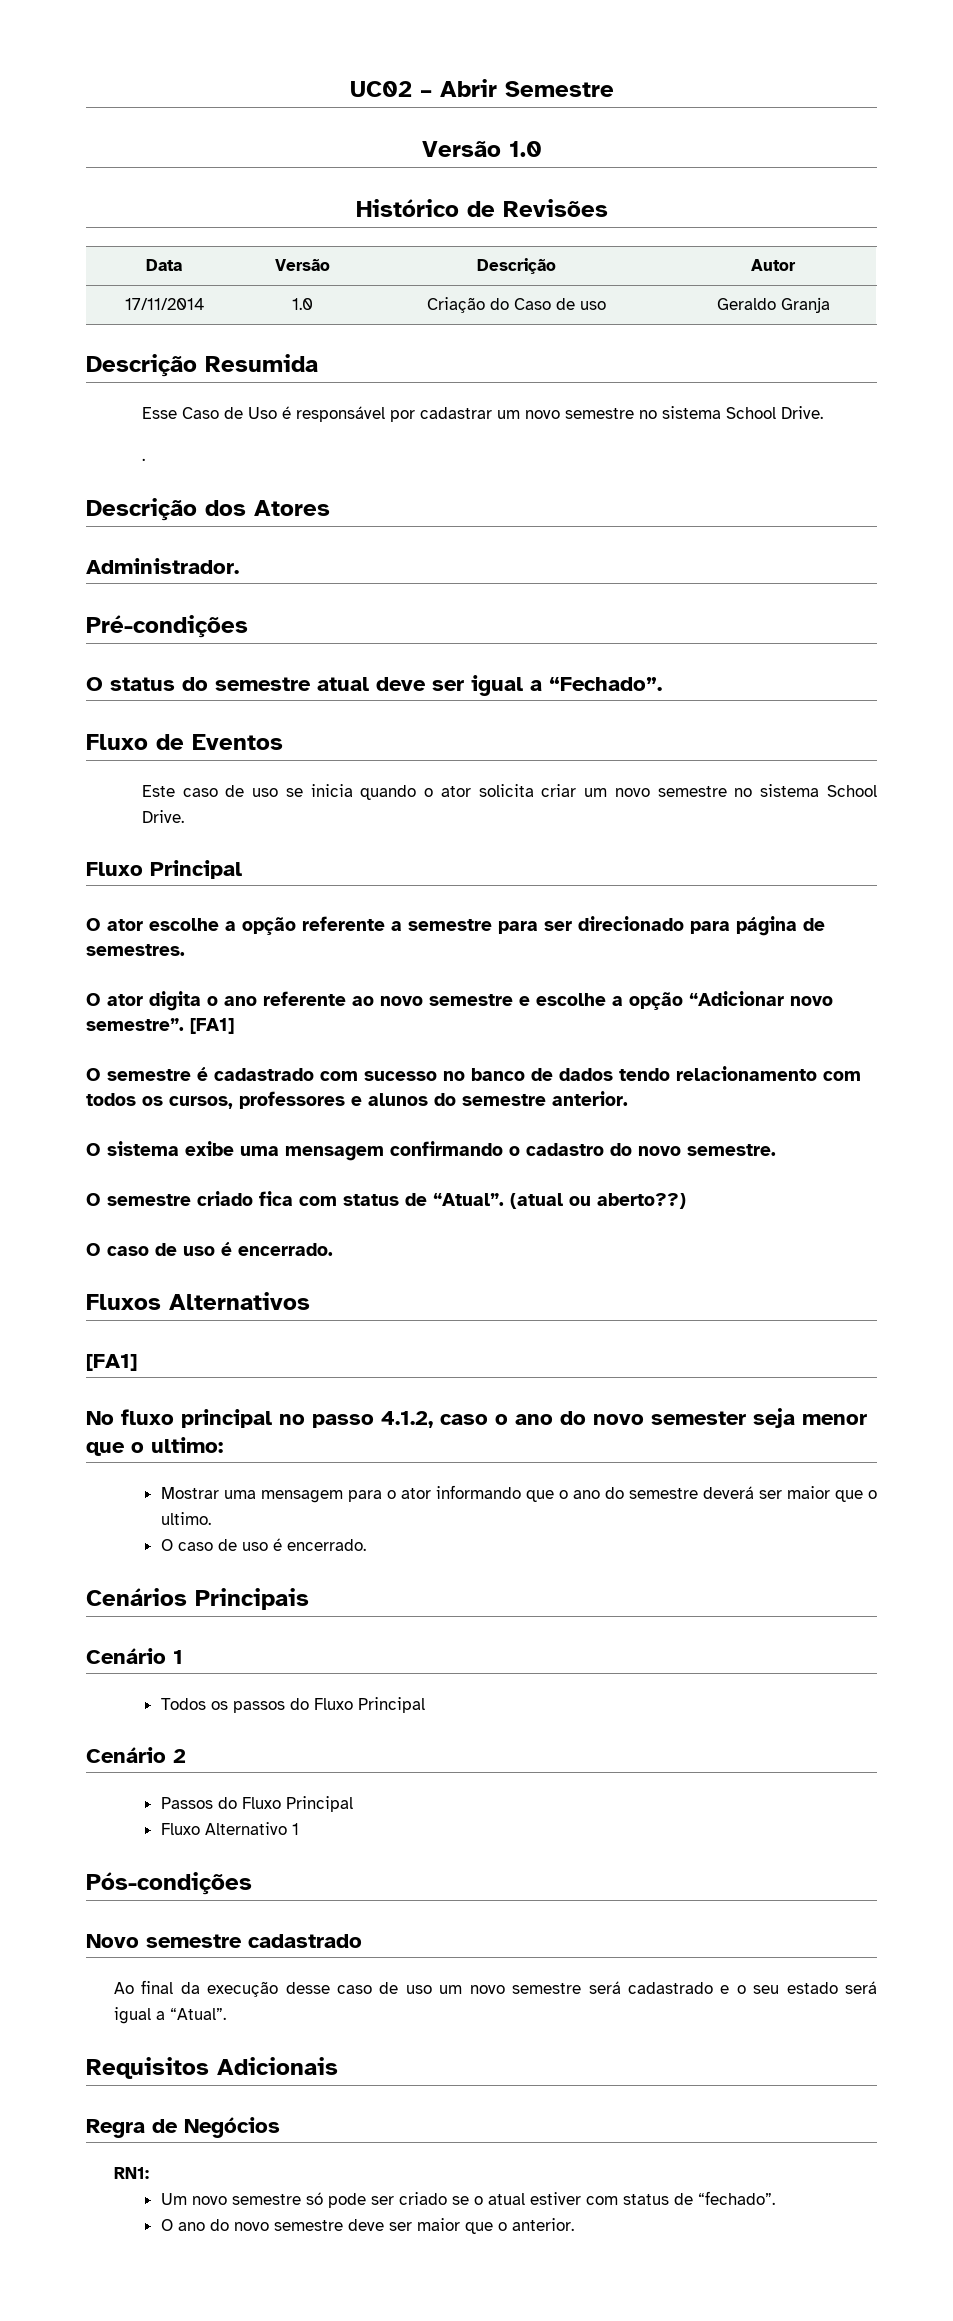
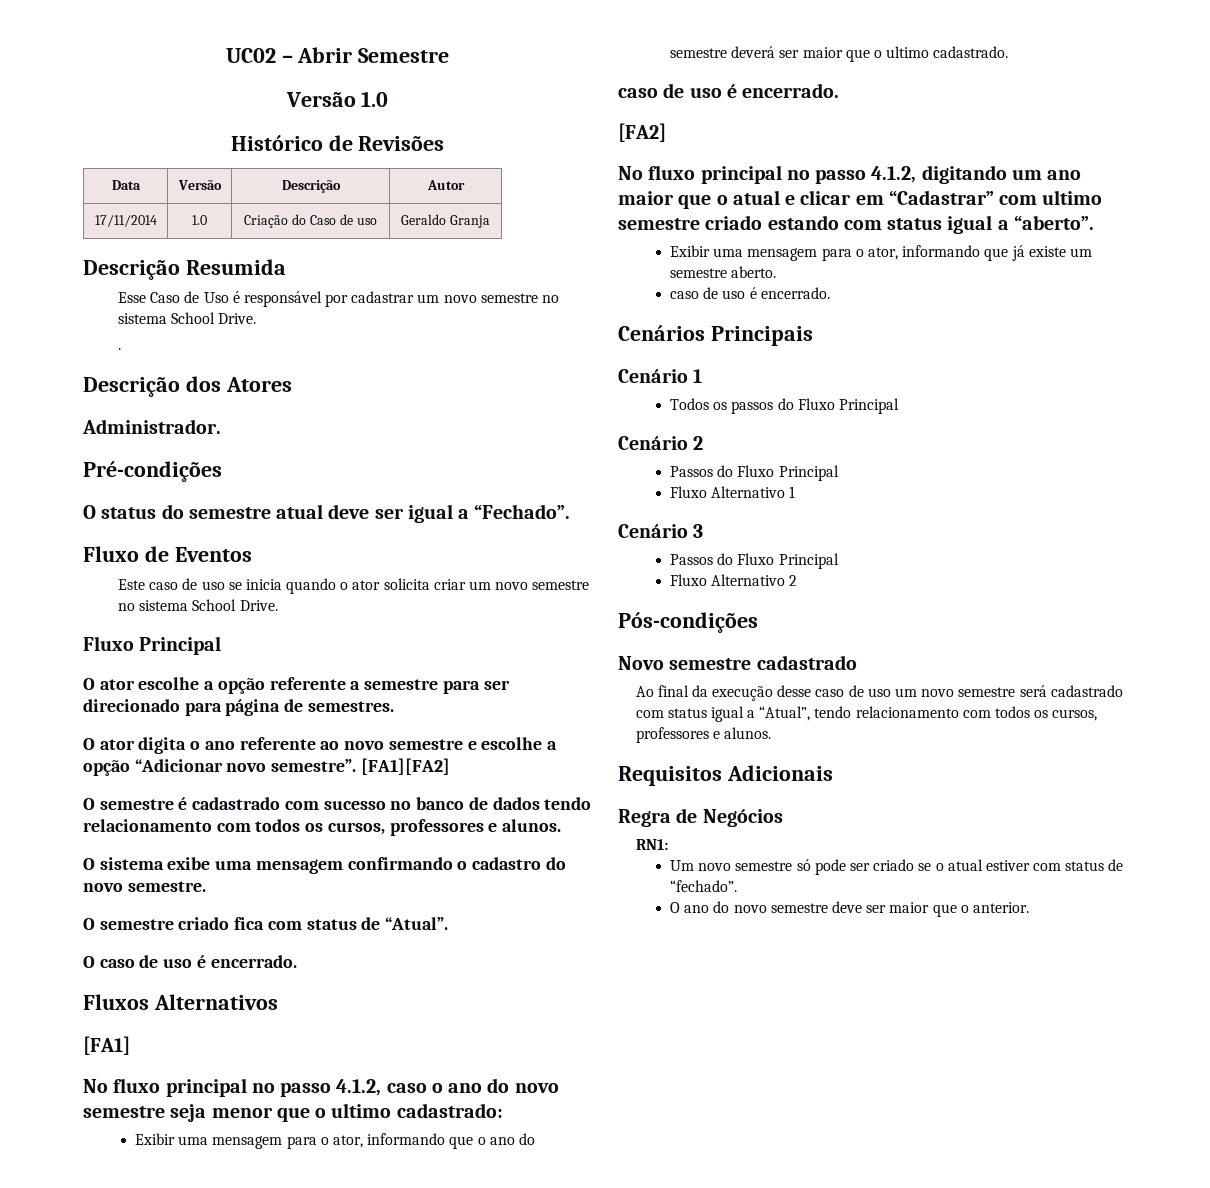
- O ator digita o ano referente ao novo semestre e escolhe a opção “Adicionar novo semestre”. [FA1]
+ O ator digita o ano referente ao novo semestre e escolhe a opção “Adicionar novo semestre”. [FA1][FA2]
- O semestre é cadastrado com sucesso no banco de dados tendo relacionamento com todos os cursos, professores e alunos do semestre anterior.
+ O semestre é cadastrado com sucesso no banco de dados tendo relacionamento com todos os cursos, professores e alunos.
- (atual ou aberto??)
- No fluxo principal no passo 4.1.2, caso o ano do novo semester seja menor que o ultimo:
- Mostrar uma mensagem para o ator informando que o ano do semestre deverá ser maior que o ultimo.
- O caso de uso é encerrado.
+ No fluxo principal no passo 4.1.2, caso o ano do novo semestre seja menor que o ultimo cadastrado:
+ Exibir uma mensagem para o ator, informando que o ano do semestre deverá ser maior que o ultimo cadastrado.
+ caso de uso é encerrado.
+ [FA2]
+ No fluxo principal no passo 4.1.2, digitando um ano maior que o atual e clicar em “Cadastrar” com ultimo semestre criado estando com status igual a “aberto”.
+ Exibir uma mensagem para o ator, informando que já existe um semestre aberto.
+ caso de uso é encerrado.
+ Cenário 3
+ Passos do Fluxo Principal
+ Fluxo Alternativo 2
- Ao final da execução desse caso de uso um novo semestre será cadastrado e o seu estado será igual a “Atual”.
+ Ao final da execução desse caso de uso um novo semestre será cadastrado com status igual a “Atual”, tendo relacionamento com todos os cursos, professores e alunos.

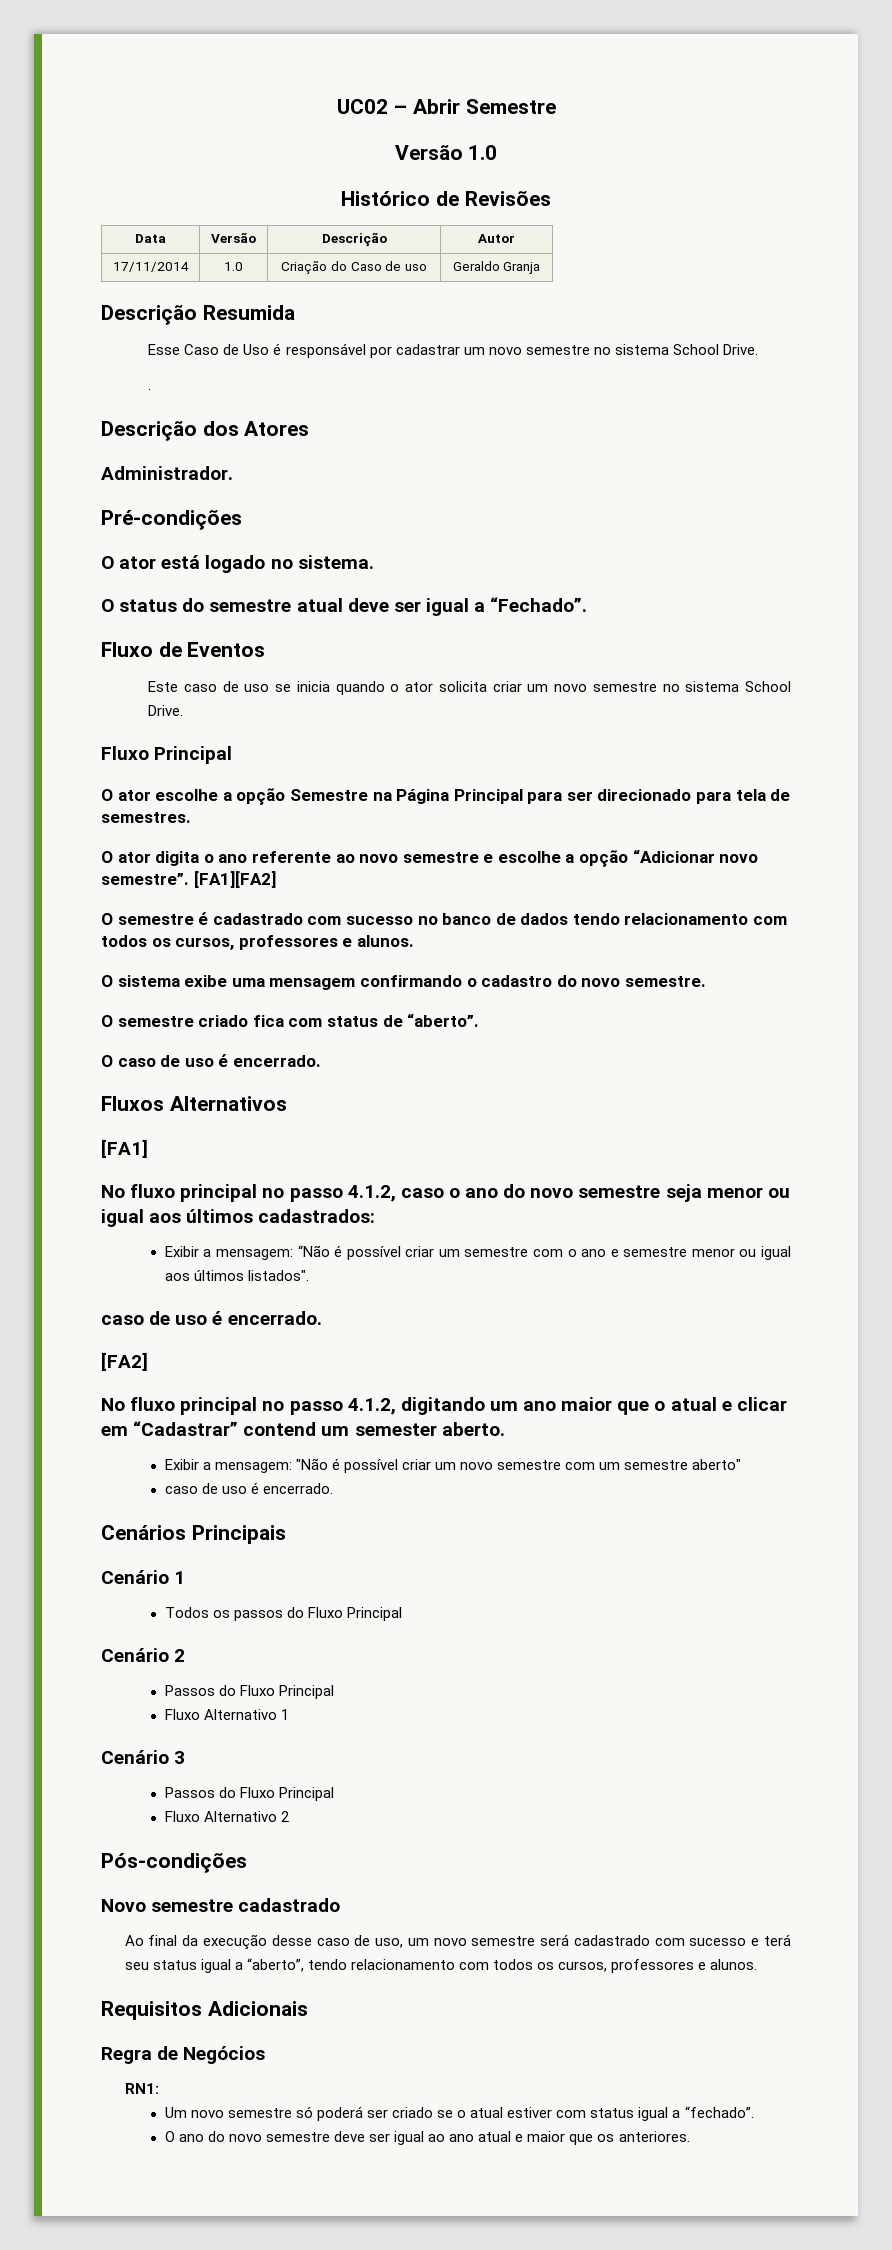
+ O ator está logado no sistema.
- O ator escolhe a opção referente a semestre para ser direcionado para página de semestres.
+ O ator escolhe a opção Semestre na Página Principal para ser direcionado para tela de semestres.
- O semestre criado fica com status de “Atual”.
+ O semestre criado fica com status de “aberto”.
- No fluxo principal no passo 4.1.2, caso o ano do novo semestre seja menor que o ultimo cadastrado:
- Exibir uma mensagem para o ator, informando que o ano do semestre deverá ser maior que o ultimo cadastrado.
+ No fluxo principal no passo 4.1.2, caso o ano do novo semestre seja menor ou igual aos últimos cadastrados:
+ Exibir a mensagem: “Não é possível criar um semestre com o ano e semestre menor ou igual aos últimos listados".
- No fluxo principal no passo 4.1.2, digitando um ano maior que o atual e clicar em “Cadastrar” com ultimo semestre criado estando com status igual a “aberto”.
- Exibir uma mensagem para o ator, informando que já existe um semestre aberto.
+ No fluxo principal no passo 4.1.2, digitando um ano maior que o atual e clicar em “Cadastrar” contend um semester aberto.
+ Exibir a mensagem: "Não é possível criar um novo semestre com um semestre aberto"
- Ao final da execução desse caso de uso um novo semestre será cadastrado com status igual a “Atual”, tendo relacionamento com todos os cursos, professores e alunos.
+ Ao final da execução desse caso de uso, um novo semestre será cadastrado com sucesso e terá seu status igual a “aberto”, tendo relacionamento com todos os cursos, professores e alunos.
- Um novo semestre só pode ser criado se o atual estiver com status de “fechado”.
+ Um novo semestre só poderá ser criado se o atual estiver com status igual a “fechado”.
- O ano do novo semestre deve ser maior que o anterior.
+ O ano do novo semestre deve ser igual ao ano atual e maior que os anteriores.

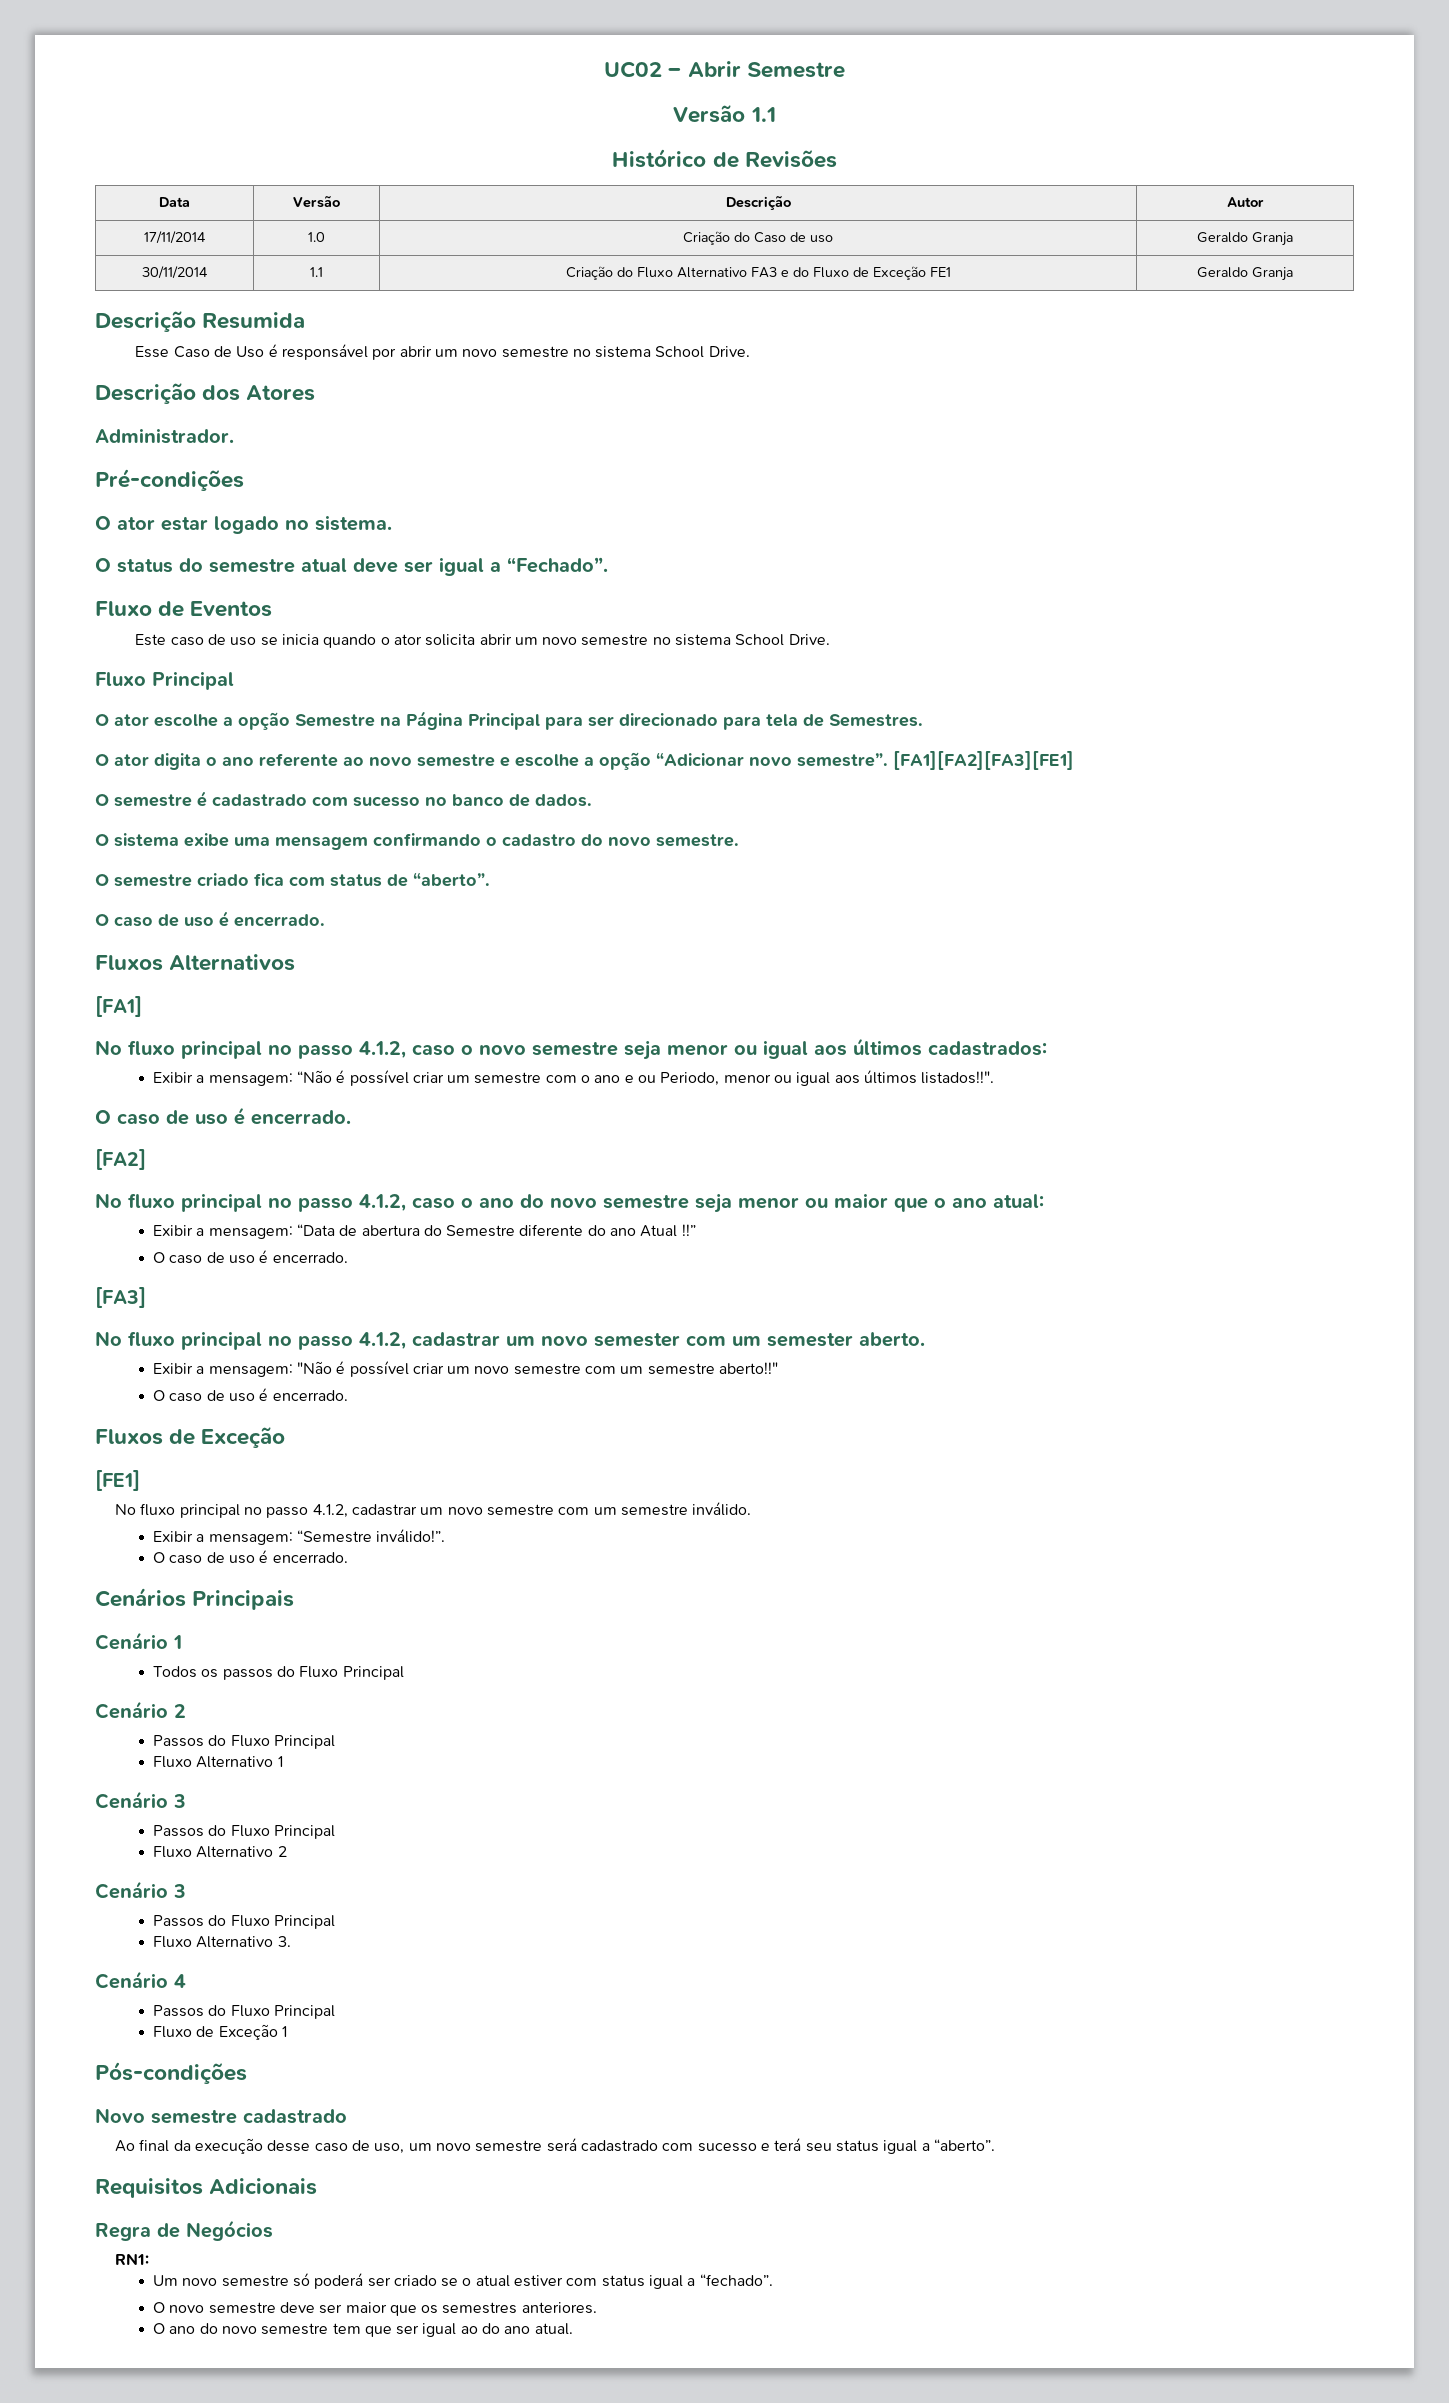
- Versão 1.0
+ Versão 1.1
+ 30/11/2014 | 1.1 | Criação do Fluxo Alternativo FA3 e do Fluxo de Exceção FE1 | Geraldo Granja
- Esse Caso de Uso é responsável por cadastrar um novo semestre no sistema School Drive.
- .
+ Esse Caso de Uso é responsável por abrir um novo semestre no sistema School Drive.
- O ator está logado no sistema.
+ O ator estar logado no sistema.
- Este caso de uso se inicia quando o ator solicita criar um novo semestre no sistema School Drive.
+ Este caso de uso se inicia quando o ator solicita abrir um novo semestre no sistema School Drive.
- O ator escolhe a opção Semestre na Página Principal para ser direcionado para tela de semestres.
+ O ator escolhe a opção Semestre na Página Principal para ser direcionado para tela de Semestres.
- [FA1][FA2]
+ [FA1][FA2][FA3][FE1]
- O semestre é cadastrado com sucesso no banco de dados tendo relacionamento com todos os cursos, professores e alunos.
+ O semestre é cadastrado com sucesso no banco de dados.
- No fluxo principal no passo 4.1.2, caso o ano do novo semestre seja menor ou igual aos últimos cadastrados:
+ No fluxo principal no passo 4.1.2, caso o novo semestre seja menor ou igual aos últimos cadastrados:
- Exibir a mensagem: “Não é possível criar um semestre com o ano e semestre menor ou igual aos últimos listados".
- caso de uso é encerrado.
+ Exibir a mensagem: “Não é possível criar um semestre com o ano e ou Periodo, menor ou igual aos últimos listados!!".
+ O caso de uso é encerrado.
- No fluxo principal no passo 4.1.2, digitando um ano maior que o atual e clicar em “Cadastrar” contend um semester aberto.
+ No fluxo principal no passo 4.1.2, caso o ano do novo semestre seja menor ou maior que o ano atual:
+ Exibir a mensagem: “Data de abertura do Semestre diferente do ano Atual !!”
+ O caso de uso é encerrado.
+ [FA3]
+ No fluxo principal no passo 4.1.2, cadastrar um novo semester com um semester aberto.
- Exibir a mensagem: "Não é possível criar um novo semestre com um semestre aberto"
- caso de uso é encerrado.
+ Exibir a mensagem: "Não é possível criar um novo semestre com um semestre aberto!!"
+ O caso de uso é encerrado.
+ Fluxos de Exceção
+ [FE1]
+ No fluxo principal no passo 4.1.2, cadastrar um novo semestre com um semestre inválido.
+ Exibir a mensagem: “Semestre inválido!”.
+ O caso de uso é encerrado.
  Fluxo Alternativo 2
+ Cenário 3
+ Passos do Fluxo Principal
+ Fluxo Alternativo 3.
+ Cenário 4
+ Passos do Fluxo Principal
+ Fluxo de Exceção 1
- Ao final da execução desse caso de uso, um novo semestre será cadastrado com sucesso e terá seu status igual a “aberto”, tendo relacionamento com todos os cursos, professores e alunos.
+ Ao final da execução desse caso de uso, um novo semestre será cadastrado com sucesso e terá seu status igual a “aberto”.
+ O novo semestre deve ser maior que os semestres anteriores.
- O ano do novo semestre deve ser igual ao ano atual e maior que os anteriores.
+ O ano do novo semestre tem que ser igual ao do ano atual.

